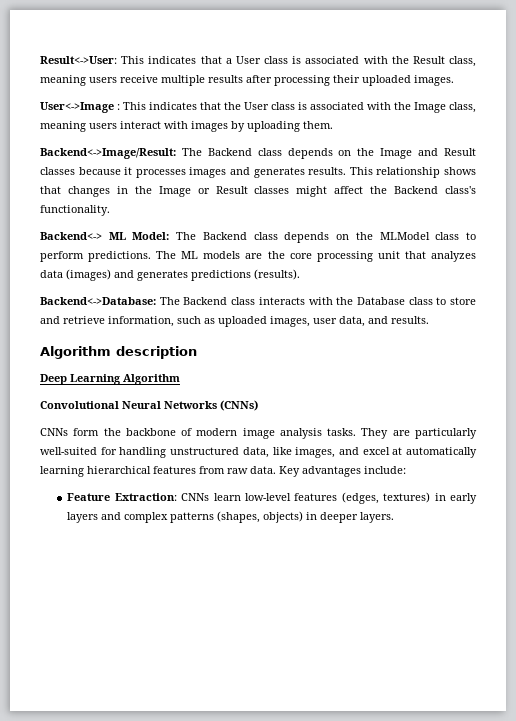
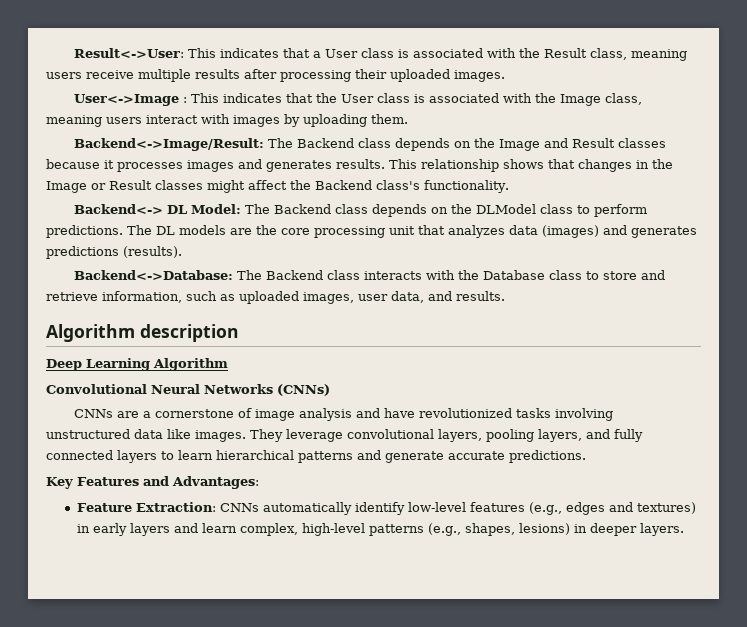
- Backend<-> ML Model: The Backend class depends on the MLModel class to perform predictions.
+ Backend<-> DL Model: The Backend class depends on the DLModel class to perform predictions.
- The ML models are the core processing unit that analyzes data (images) and generates predictions (results).
+ The DL models are the core processing unit that analyzes data (images) and generates predictions (results).
- CNNs form the backbone of modern image analysis tasks. They are particularly well-suited for handling unstructured data, like images, and excel at automatically learning hierarchical features from raw data. Key advantages include:
- Feature Extraction: CNNs learn low-level features (edges, textures) in early layers and complex patterns (shapes, objects) in deeper layers.
+ CNNs are a cornerstone of image analysis and have revolutionized tasks involving unstructured data like images. They leverage convolutional layers, pooling layers, and fully connected layers to learn hierarchical patterns and generate accurate predictions.
+ Key Features and Advantages:
+ Feature Extraction: CNNs automatically identify low-level features (e.g., edges and textures) in early layers and learn complex, high-level patterns (e.g., shapes, lesions) in deeper layers.

